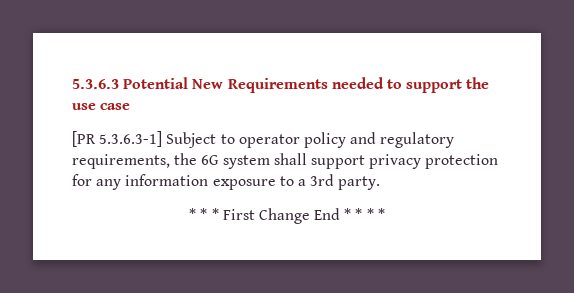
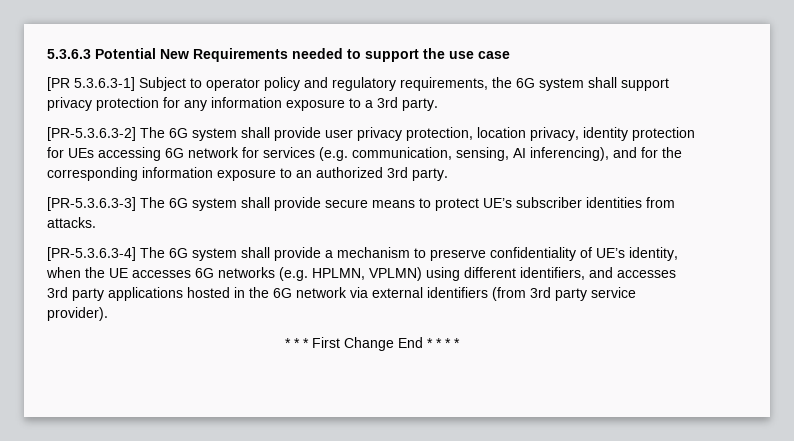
+ [PR-5.3.6.3-2] The 6G system shall provide user privacy protection, location privacy, identity protection for UEs accessing 6G network for services (e.g. communication, sensing, AI inferencing), and for the corresponding information exposure to an authorized 3rd party.
+ [PR-5.3.6.3-3] The 6G system shall provide secure means to protect UE’s subscriber identities from attacks.
+ [PR-5.3.6.3-4] The 6G system shall provide a mechanism to preserve confidentiality of UE’s identity, when the UE accesses 6G networks (e.g. HPLMN, VPLMN) using different identifiers, and accesses 3rd party applications hosted in the 6G network via external identifiers (from 3rd party service provider).

